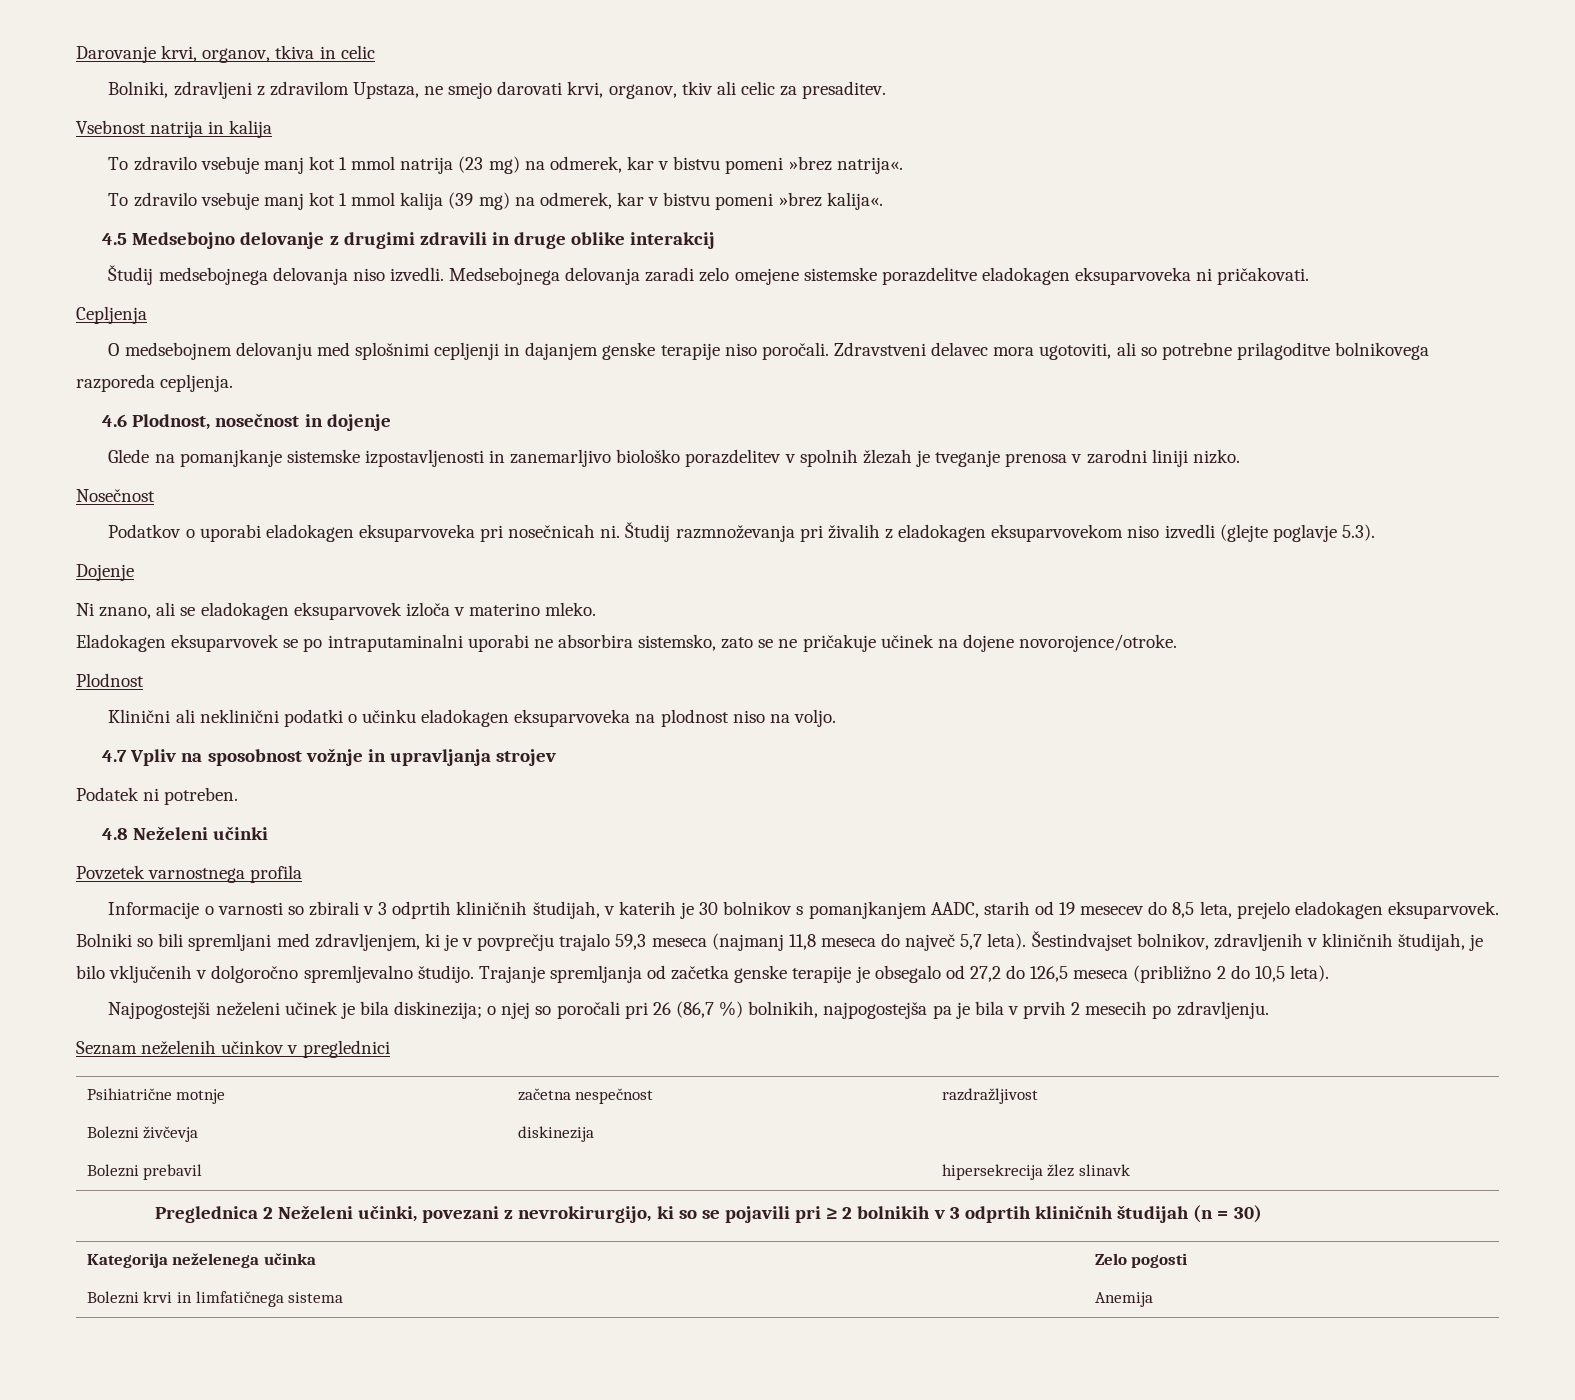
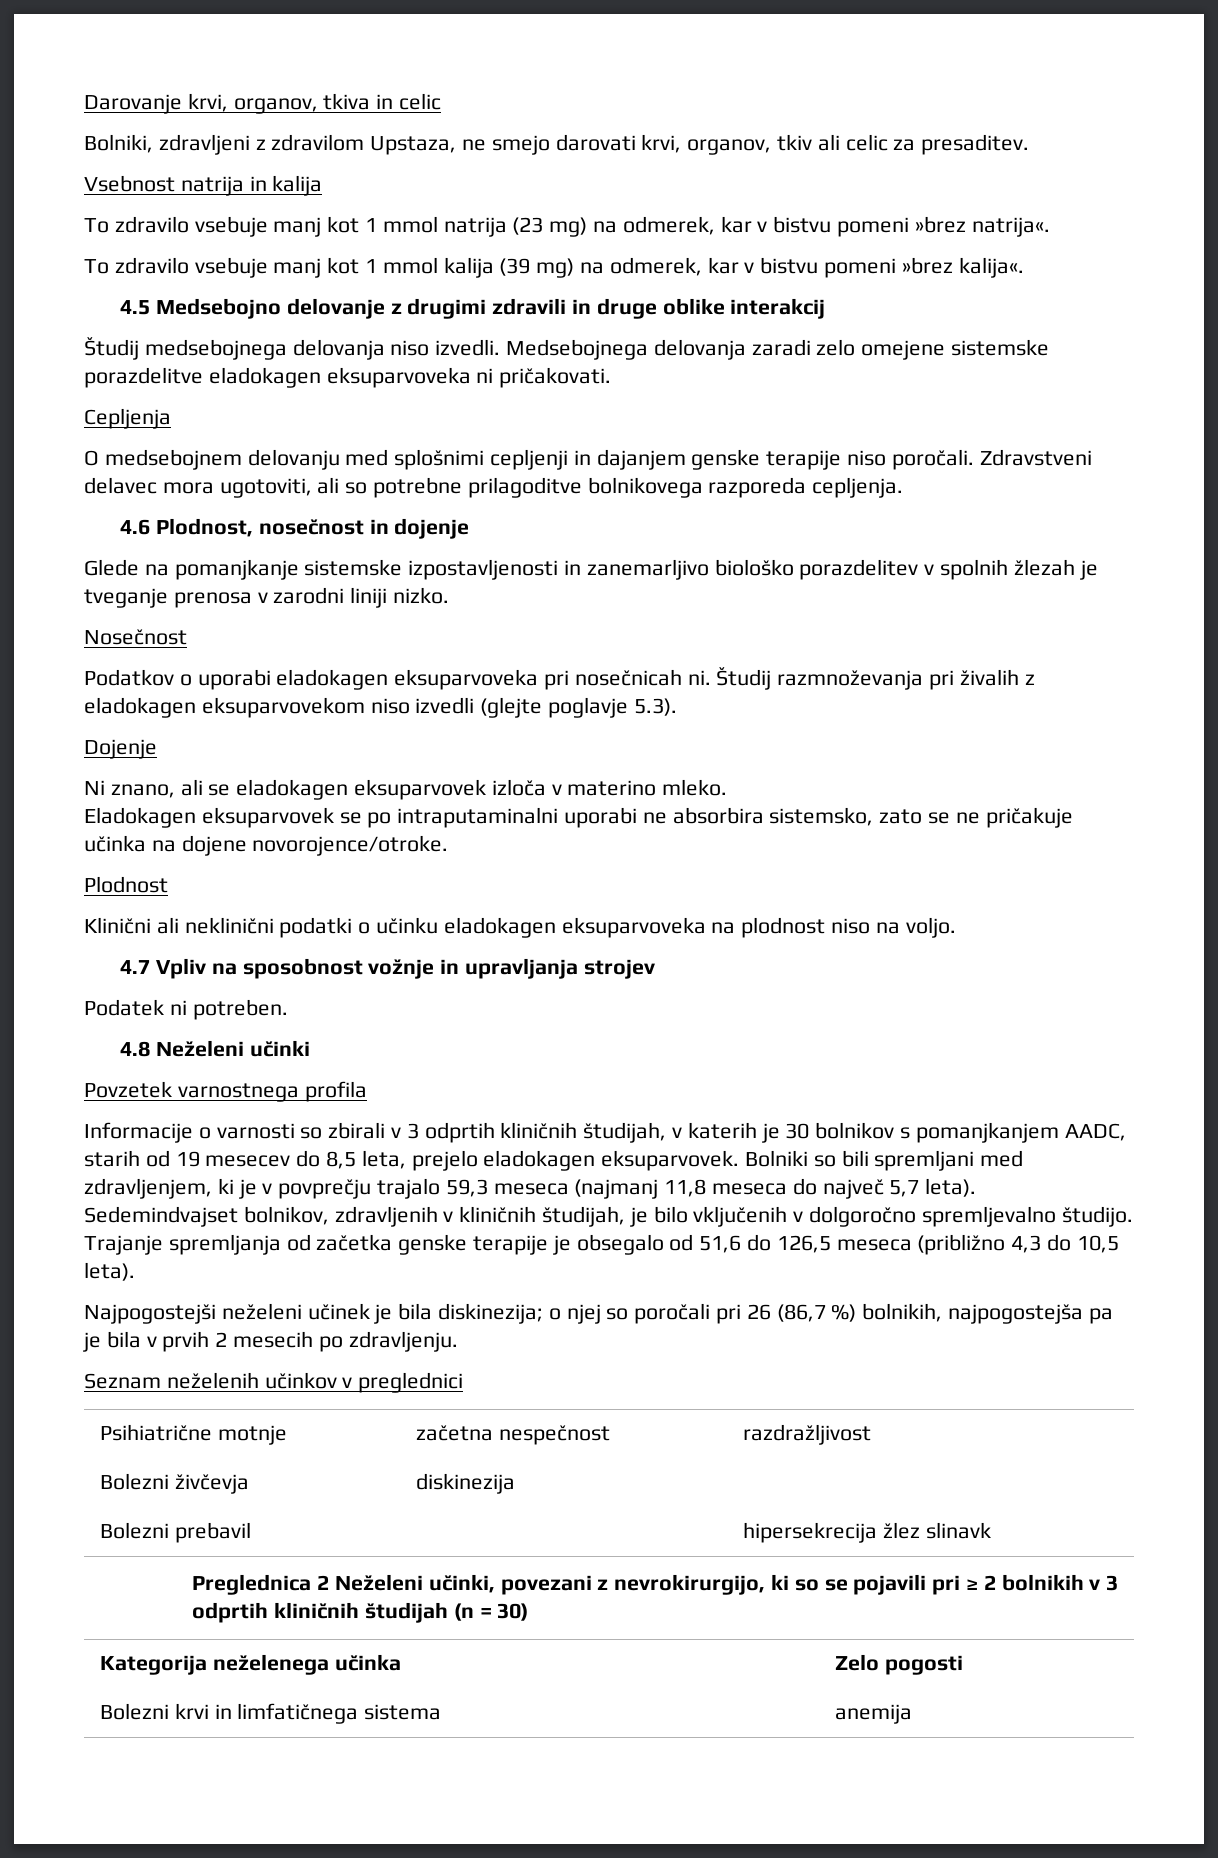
- Eladokagen eksuparvovek se po intraputaminalni uporabi ne absorbira sistemsko, zato se ne pričakuje učinek na dojene novorojence/otroke.
+ Eladokagen eksuparvovek se po intraputaminalni uporabi ne absorbira sistemsko, zato se ne pričakuje učinka na dojene novorojence/otroke.
- Šestindvajset bolnikov, zdravljenih v kliničnih študijah, je bilo vključenih v dolgoročno spremljevalno študijo.
+ Sedemindvajset bolnikov, zdravljenih v kliničnih študijah, je bilo vključenih v dolgoročno spremljevalno študijo.
- Trajanje spremljanja od začetka genske terapije je obsegalo od 27,2 do 126,5 meseca (približno 2 do 10,5 leta).
+ Trajanje spremljanja od začetka genske terapije je obsegalo od 51,6 do 126,5 meseca (približno 4,3 do 10,5 leta).
- Bolezni krvi in limfatičnega sistema | Anemija
+ Bolezni krvi in limfatičnega sistema | anemija

